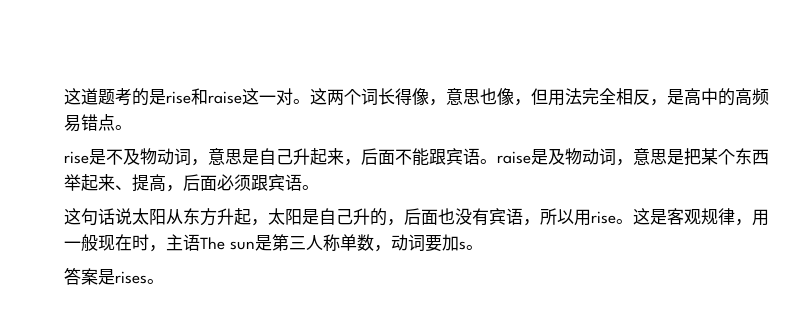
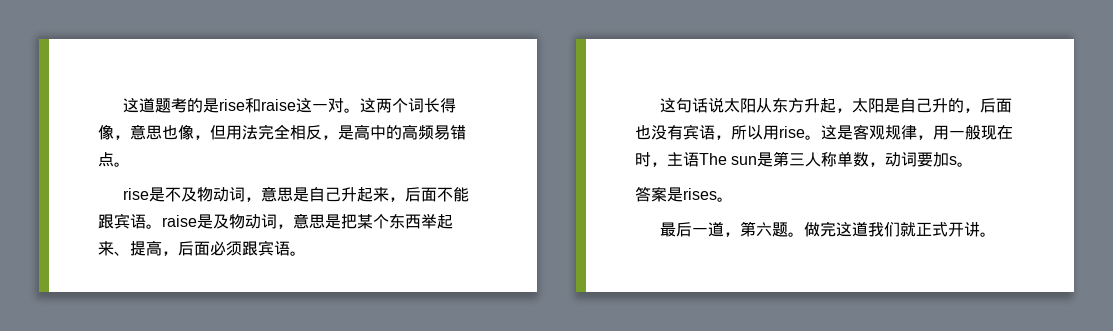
+ 最后一道，第六题。做完这道我们就正式开讲。

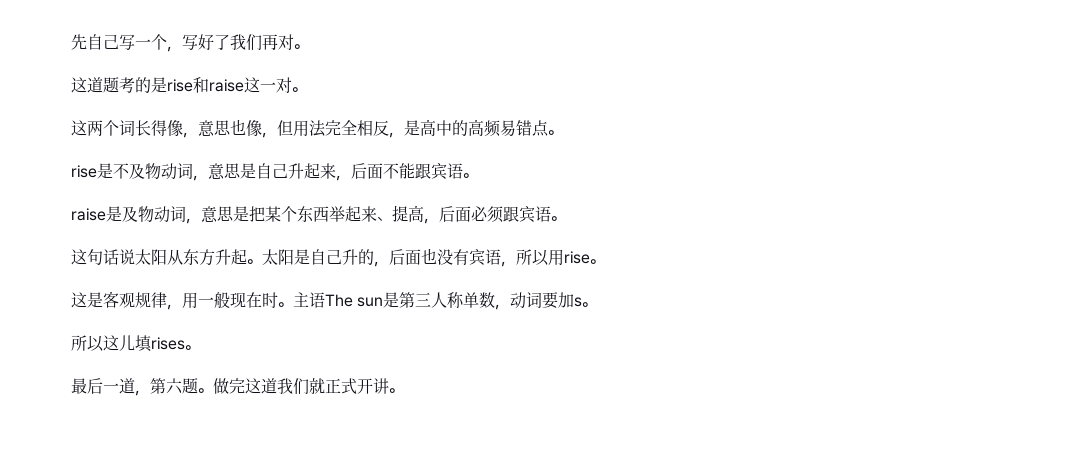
+ 先自己写一个，写好了我们再对。
- 这道题考的是rise和raise这一对。这两个词长得像，意思也像，但用法完全相反，是高中的高频易错点。
+ 这道题考的是rise和raise这一对。
+ 这两个词长得像，意思也像，但用法完全相反，是高中的高频易错点。
- rise是不及物动词，意思是自己升起来，后面不能跟宾语。raise是及物动词，意思是把某个东西举起来、提高，后面必须跟宾语。
+ rise是不及物动词，意思是自己升起来，后面不能跟宾语。
+ raise是及物动词，意思是把某个东西举起来、提高，后面必须跟宾语。
- 这句话说太阳从东方升起，太阳是自己升的，后面也没有宾语，所以用rise。这是客观规律，用一般现在时，主语The sun是第三人称单数，动词要加s。
+ 这句话说太阳从东方升起。太阳是自己升的，后面也没有宾语，所以用rise。
+ 这是客观规律，用一般现在时。主语The sun是第三人称单数，动词要加s。
- 答案是rises。
+ 所以这儿填rises。

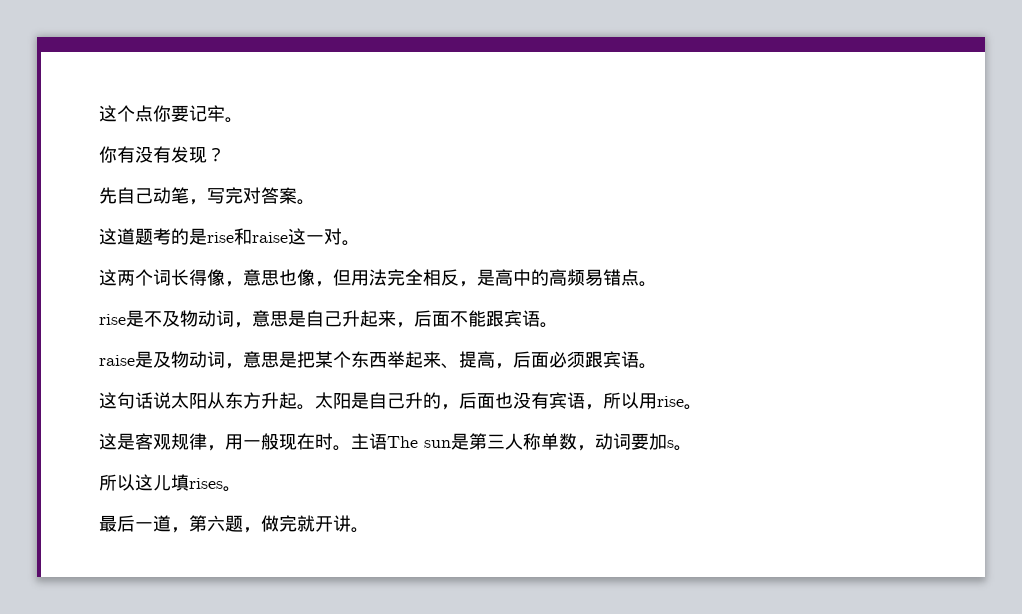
- 先自己写一个，写好了我们再对。
+ 这个点你要记牢。
+ 你有没有发现？
+ 先自己动笔，写完对答案。
- 最后一道，第六题。做完这道我们就正式开讲。
+ 最后一道，第六题，做完就开讲。

